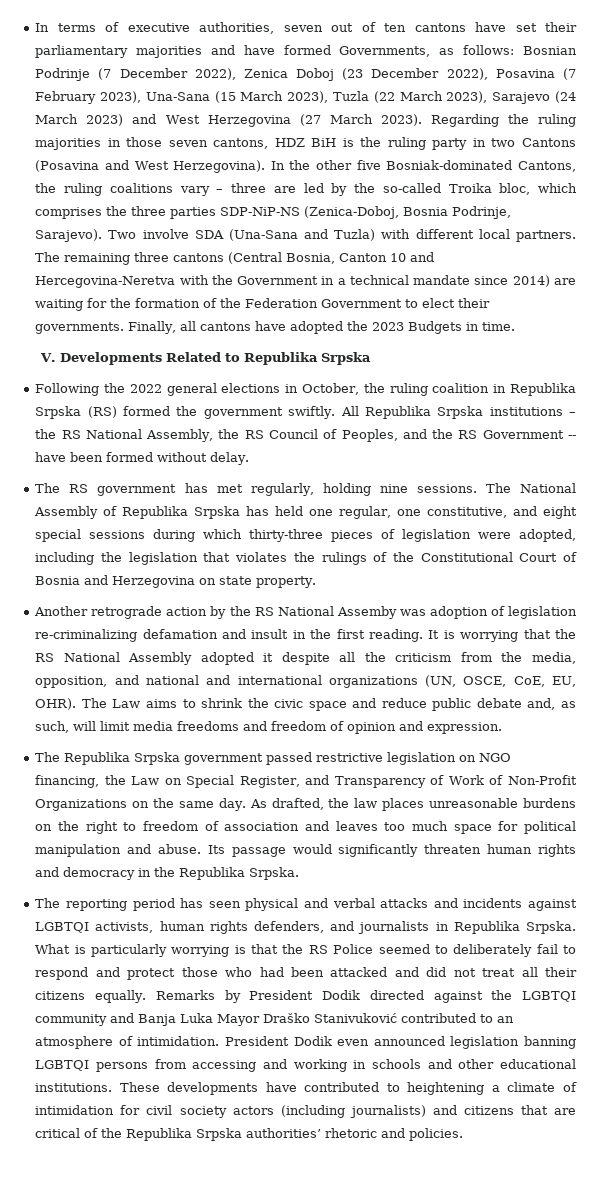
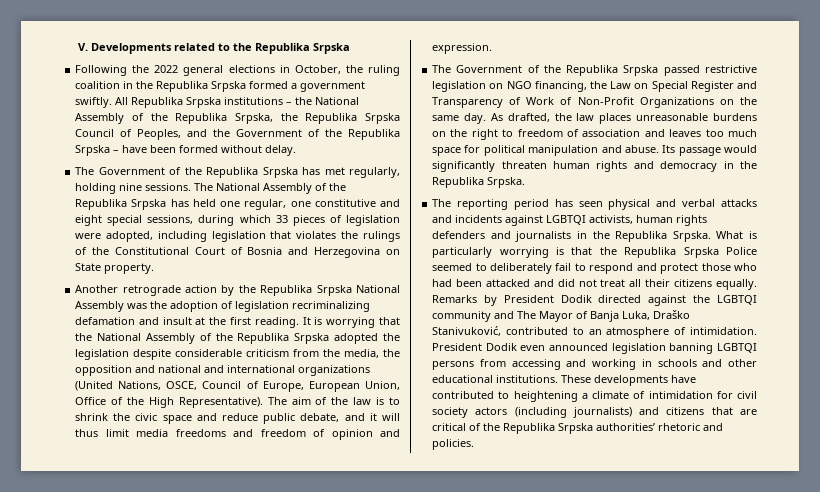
- In terms of executive authorities, seven out of ten cantons have set their parliamentary majorities and have formed Governments, as follows: Bosnian Podrinje (7 December 2022), Zenica Doboj (23 December 2022), Posavina (7 February 2023), Una-Sana (15 March 2023), Tuzla (22 March 2023), Sarajevo (24 March 2023) and West Herzegovina (27 March 2023). Regarding the ruling majorities in those seven cantons, HDZ BiH is the ruling party in two Cantons (Posavina and West Herzegovina). In the other five Bosniak-dominated Cantons, the ruling coalitions vary – three are led by the so-called Troika bloc, which comprises the three parties SDP-NiP-NS (Zenica-Doboj, Bosnia Podrinje, Sarajevo). Two involve SDA (Una-Sana and Tuzla) with different local partners. The remaining three cantons (Central Bosnia, Canton 10 and Hercegovina-Neretva with the Government in a technical mandate since 2014) are waiting for the formation of the Federation Government to elect their governments. Finally, all cantons have adopted the 2023 Budgets in time.
- V. Developments Related to Republika Srpska
+ V. Developments related to the Republika Srpska
- Following the 2022 general elections in October, the ruling coalition in Republika Srpska (RS) formed the government swiftly.
+ Following the 2022 general elections in October, the ruling coalition in the Republika Srpska formed a government swiftly.
- All Republika Srpska institutions – the RS National Assembly, the RS Council of Peoples, and the RS Government -- have been formed without delay.
+ All Republika Srpska institutions – the National Assembly of the Republika Srpska, the Republika Srpska Council of Peoples, and the Government of the Republika Srpska – have been formed without delay.
- The RS government has met regularly, holding nine sessions.
+ The Government of the Republika Srpska has met regularly, holding nine sessions.
- The National Assembly of Republika Srpska has held one regular, one constitutive, and eight special sessions during which thirty-three pieces of legislation were adopted, including the legislation that violates the rulings of the Constitutional Court of Bosnia and Herzegovina on state property.
+ The National Assembly of the Republika Srpska has held one regular, one constitutive and eight special sessions, during which 33 pieces of legislation were adopted, including legislation that violates the rulings of the Constitutional Court of Bosnia and Herzegovina on State property.
- Another retrograde action by the RS National Assemby was adoption of legislation re-criminalizing defamation and insult in the first reading.
+ Another retrograde action by the Republika Srpska National Assembly was the adoption of legislation recriminalizing defamation and insult at the first reading.
- It is worrying that the RS National Assembly adopted it despite all the criticism from the media, opposition, and national and international organizations (UN, OSCE, CoE, EU, OHR). The Law aims to shrink the civic space and reduce public debate and, as such, will limit media freedoms and freedom of opinion and expression.
+ It is worrying that the National Assembly of the Republika Srpska adopted the legislation despite considerable criticism from the media, the opposition and national and international organizations (United Nations, OSCE, Council of Europe, European Union, Office of the High Representative). The aim of the law is to shrink the civic space and reduce public debate, and it will thus limit media freedoms and freedom of opinion and expression.
- The Republika Srpska government passed restrictive legislation on NGO financing, the Law on Special Register, and Transparency of Work of Non-Profit Organizations on the same day.
+ The Government of the Republika Srpska passed restrictive legislation on NGO financing, the Law on Special Register and Transparency of Work of Non-Profit Organizations on the same day.
- The reporting period has seen physical and verbal attacks and incidents against LGBTQI activists, human rights defenders, and journalists in Republika Srpska.
+ The reporting period has seen physical and verbal attacks and incidents against LGBTQI activists, human rights defenders and journalists in the Republika Srpska.
- What is particularly worrying is that the RS Police seemed to deliberately fail to respond and protect those who had been attacked and did not treat all their citizens equally.
+ What is particularly worrying is that the Republika Srpska Police seemed to deliberately fail to respond and protect those who had been attacked and did not treat all their citizens equally.
- Remarks by President Dodik directed against the LGBTQI community and Banja Luka Mayor Draško Stanivuković contributed to an atmosphere of intimidation.
+ Remarks by President Dodik directed against the LGBTQI community and The Mayor of Banja Luka, Draško Stanivuković, contributed to an atmosphere of intimidation.

